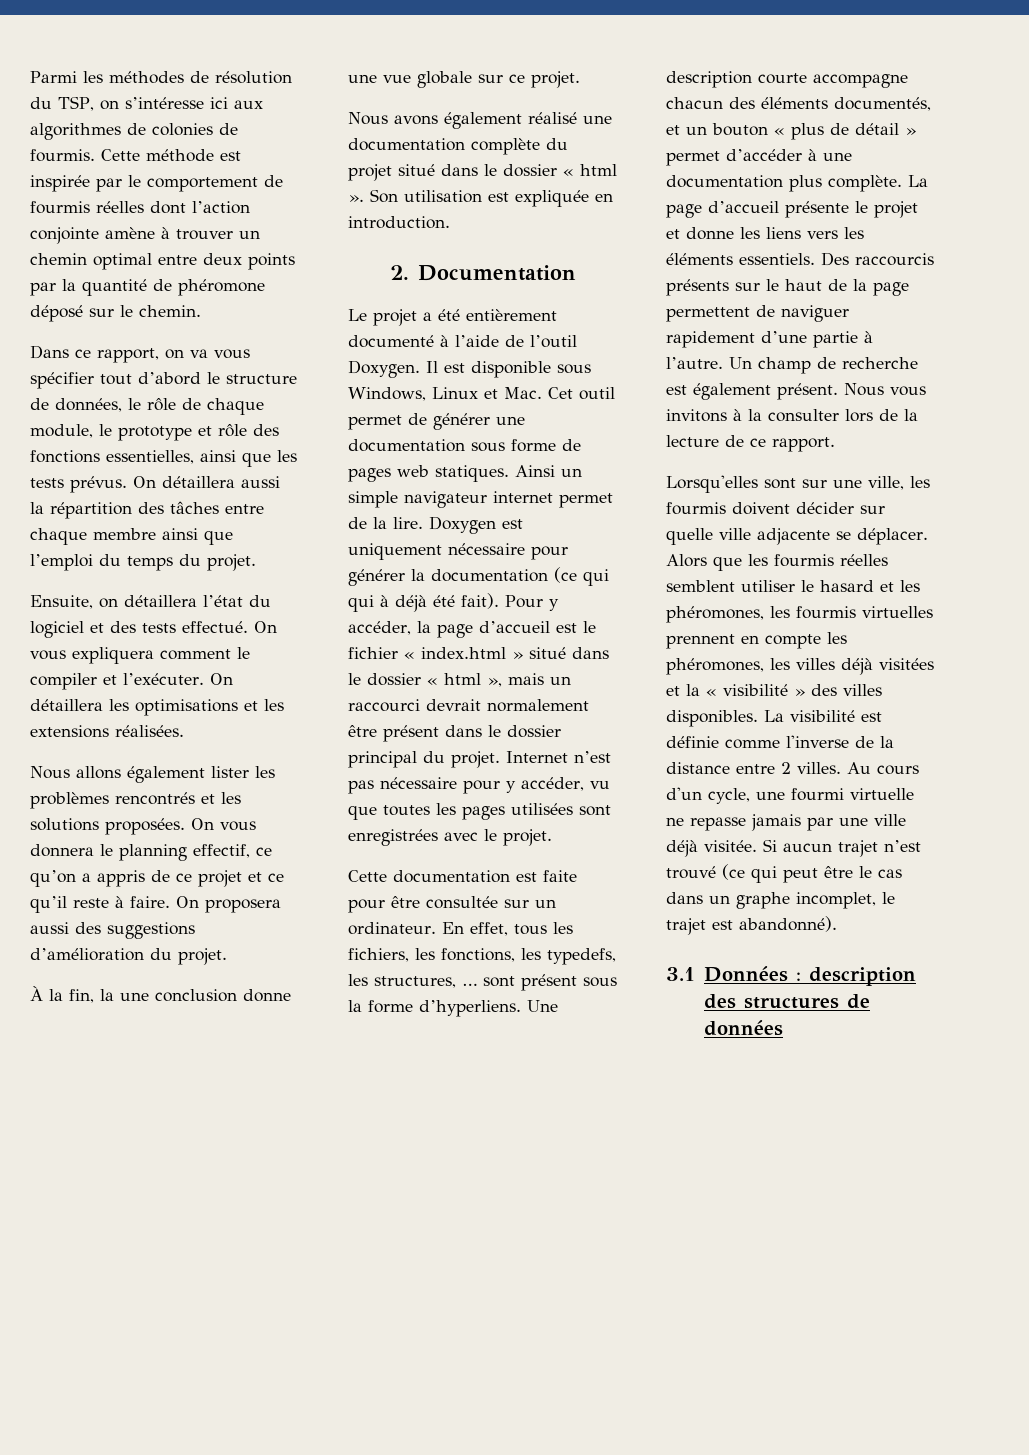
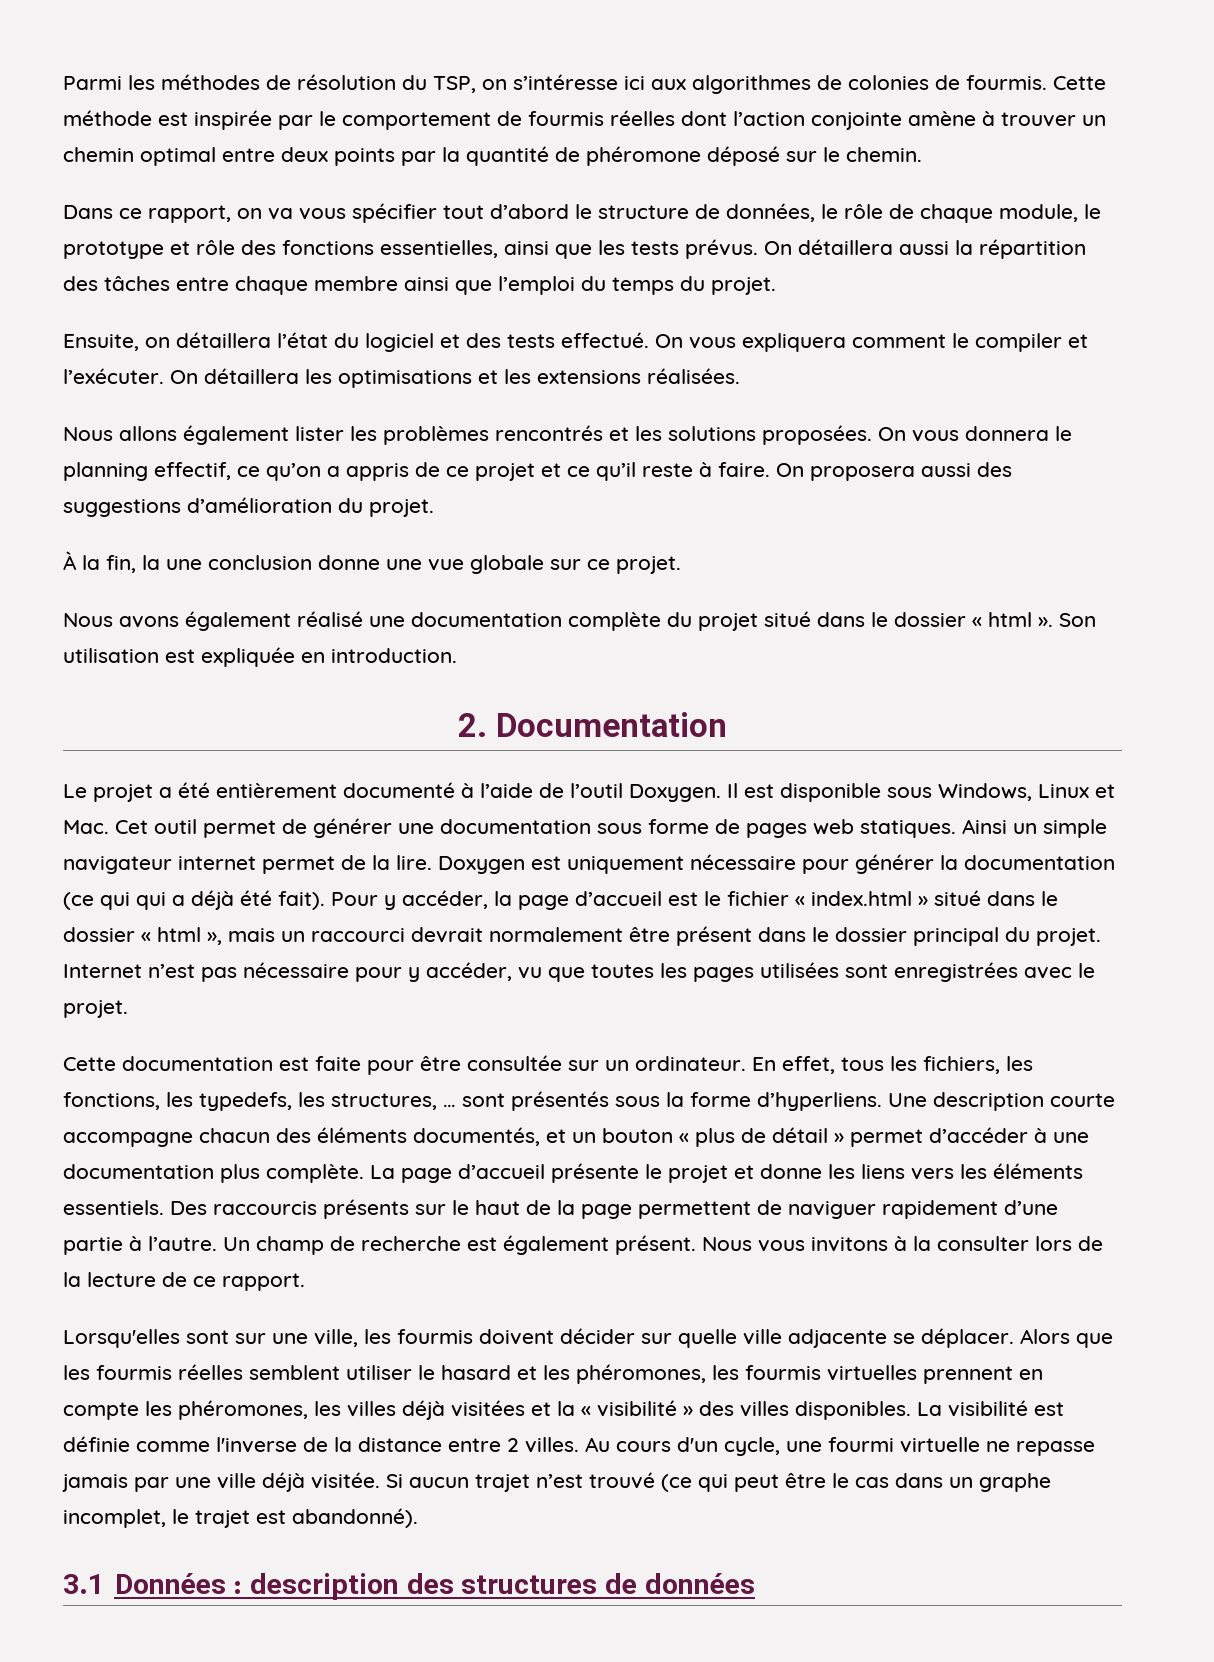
- Doxygen est uniquement nécessaire pour générer la documentation (ce qui qui à déjà été fait).
+ Doxygen est uniquement nécessaire pour générer la documentation (ce qui qui a déjà été fait).
- En effet, tous les fichiers, les fonctions, les typedefs, les structures, … sont présent sous la forme d’hyperliens.
+ En effet, tous les fichiers, les fonctions, les typedefs, les structures, … sont présentés sous la forme d’hyperliens.

